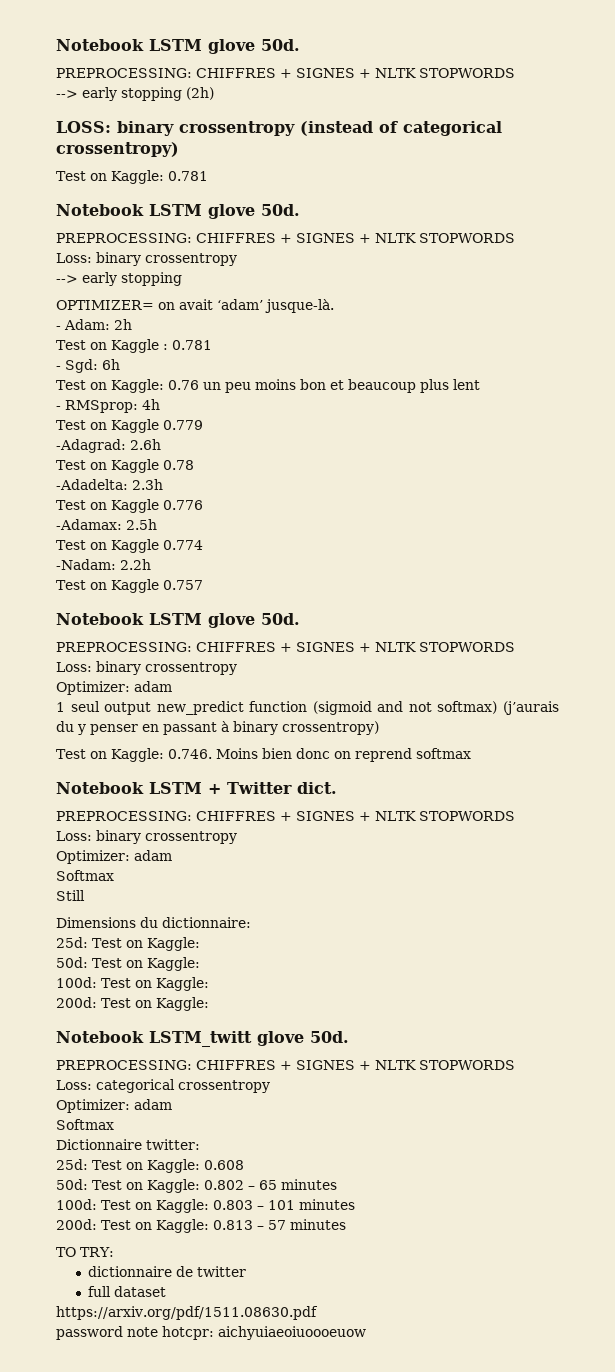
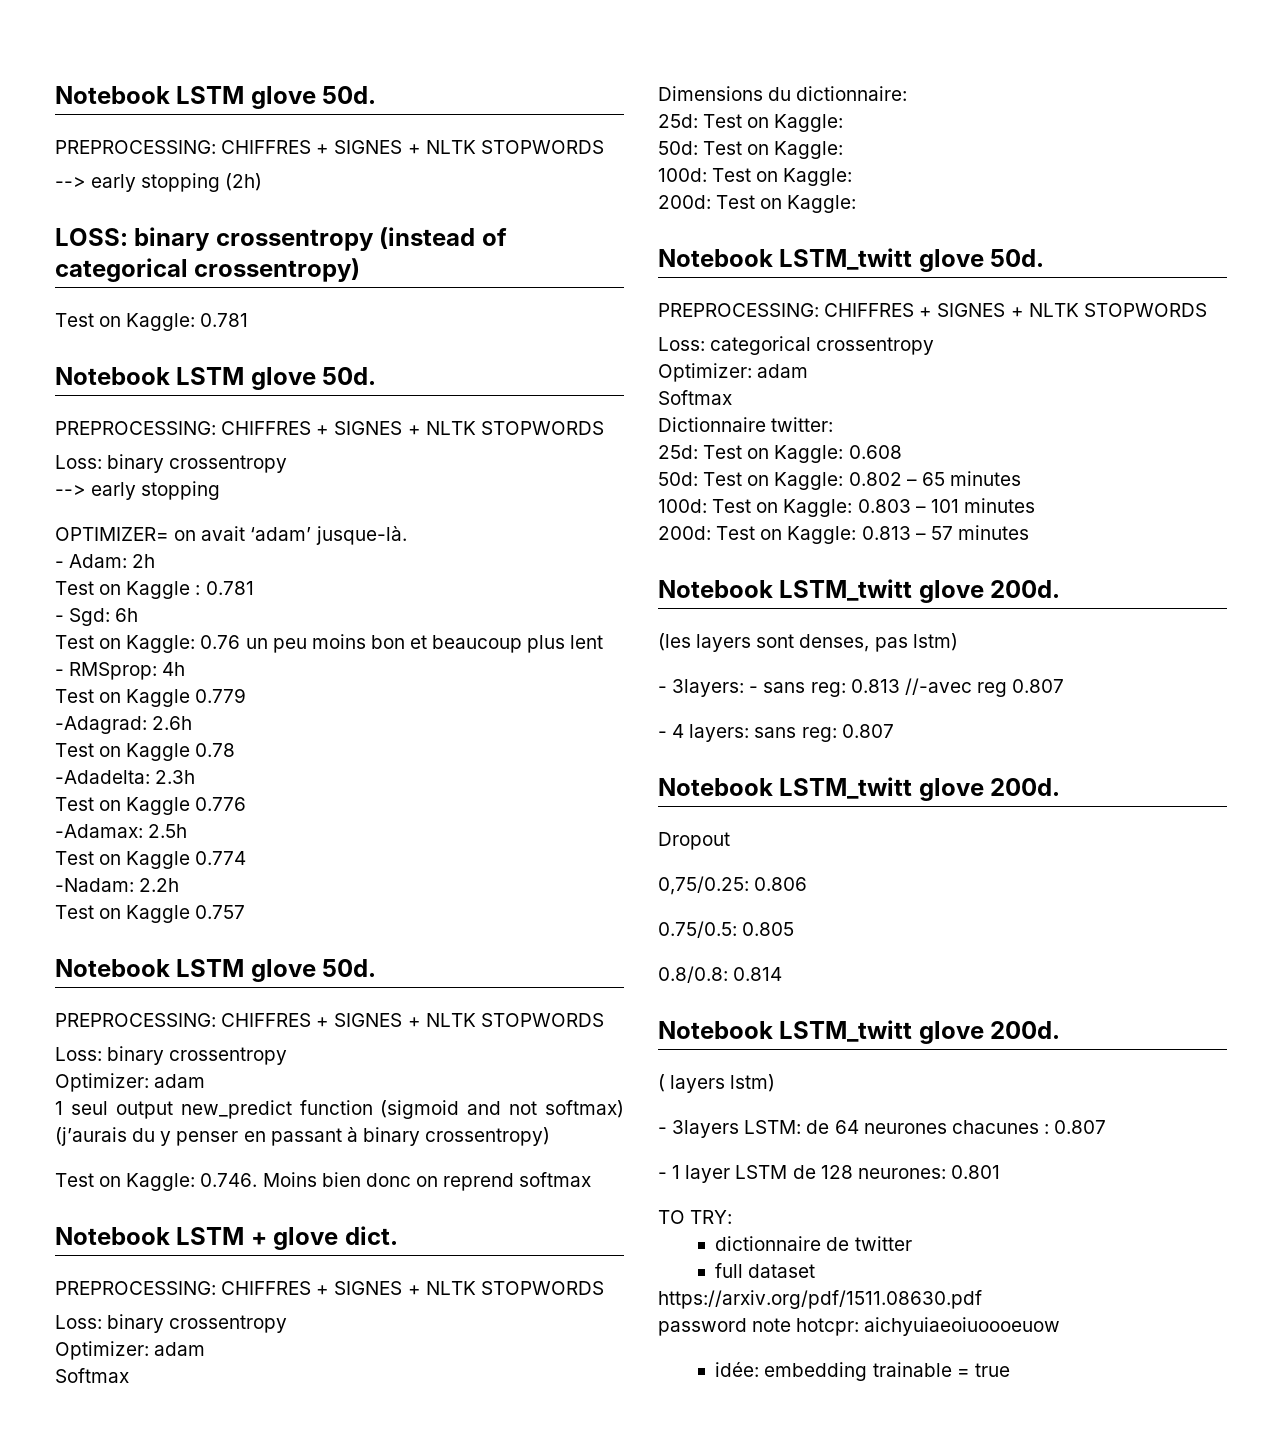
- Notebook LSTM + Twitter dict.
+ Notebook LSTM + glove dict.
- Still
  200d: Test on Kaggle: 0.813 – 57 minutes
+ Notebook LSTM_twitt glove 200d.
+ (les layers sont denses, pas lstm)
+ - 3layers: - sans reg: 0.813 //-avec reg 0.807
+ - 4 layers: sans reg: 0.807
+ Notebook LSTM_twitt glove 200d.
+ Dropout
+ 0,75/0.25: 0.806
+ 0.75/0.5: 0.805
+ 0.8/0.8: 0.814
+ Notebook LSTM_twitt glove 200d.
+ ( layers lstm)
+ - 3layers LSTM: de 64 neurones chacunes : 0.807
+ - 1 layer LSTM de 128 neurones: 0.801
+ idée: embedding trainable = true

